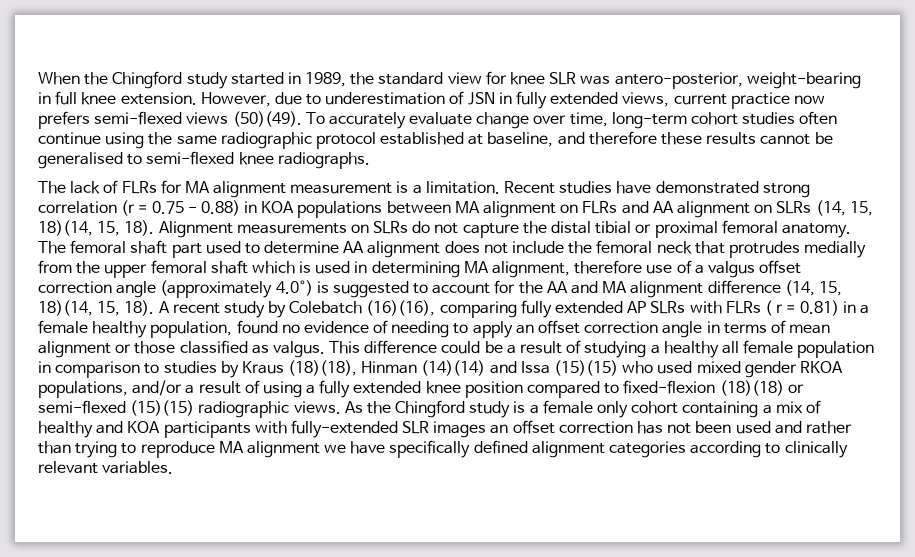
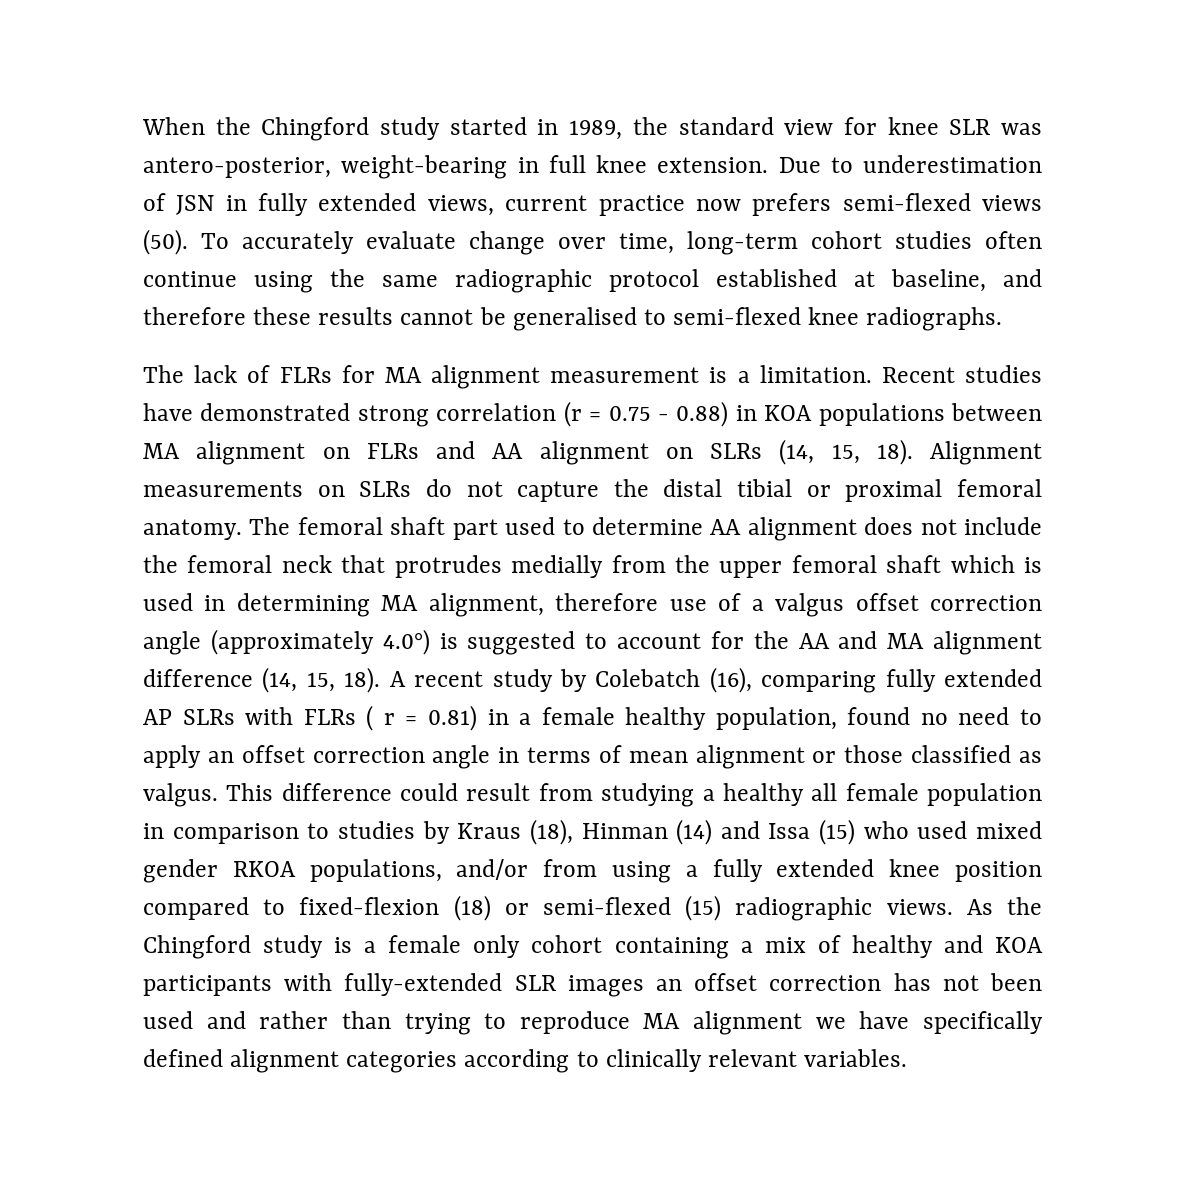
- However, due to underestimation of JSN in fully extended views, current practice now prefers semi-flexed views (50)(49).
+ Due to underestimation of JSN in fully extended views, current practice now prefers semi-flexed views (50).
- Recent studies have demonstrated strong correlation (r = 0.75 - 0.88) in KOA populations between MA alignment on FLRs and AA alignment on SLRs (14, 15, 18)(14, 15, 18).
+ Recent studies have demonstrated strong correlation (r = 0.75 - 0.88) in KOA populations between MA alignment on FLRs and AA alignment on SLRs (14, 15, 18).
- The femoral shaft part used to determine AA alignment does not include the femoral neck that protrudes medially from the upper femoral shaft which is used in determining MA alignment, therefore use of a valgus offset correction angle (approximately 4.0°) is suggested to account for the AA and MA alignment difference (14, 15, 18)(14, 15, 18).
+ The femoral shaft part used to determine AA alignment does not include the femoral neck that protrudes medially from the upper femoral shaft which is used in determining MA alignment, therefore use of a valgus offset correction angle (approximately 4.0°) is suggested to account for the AA and MA alignment difference (14, 15, 18).
- A recent study by Colebatch (16)(16), comparing fully extended AP SLRs with FLRs ( r = 0.81) in a female healthy population, found no evidence of needing to apply an offset correction angle in terms of mean alignment or those classified as valgus.
+ A recent study by Colebatch (16), comparing fully extended AP SLRs with FLRs ( r = 0.81) in a female healthy population, found no need to apply an offset correction angle in terms of mean alignment or those classified as valgus.
- This difference could be a result of studying a healthy all female population in comparison to studies by Kraus (18)(18), Hinman (14)(14) and Issa (15)(15) who used mixed gender RKOA populations, and/or a result of using a fully extended knee position compared to fixed-flexion (18)(18) or semi-flexed (15)(15) radiographic views.
+ This difference could result from studying a healthy all female population in comparison to studies by Kraus (18), Hinman (14) and Issa (15) who used mixed gender RKOA populations, and/or from using a fully extended knee position compared to fixed-flexion (18) or semi-flexed (15) radiographic views.

